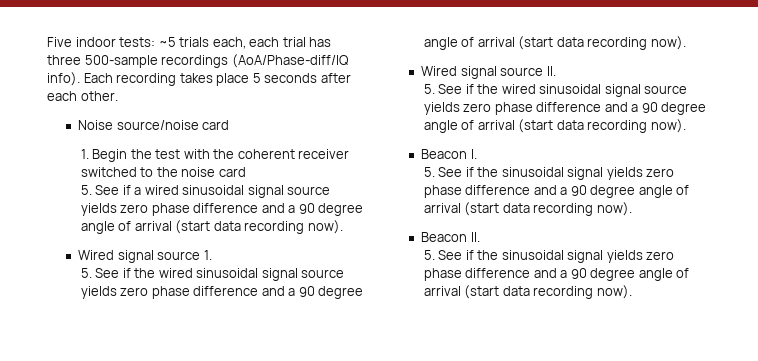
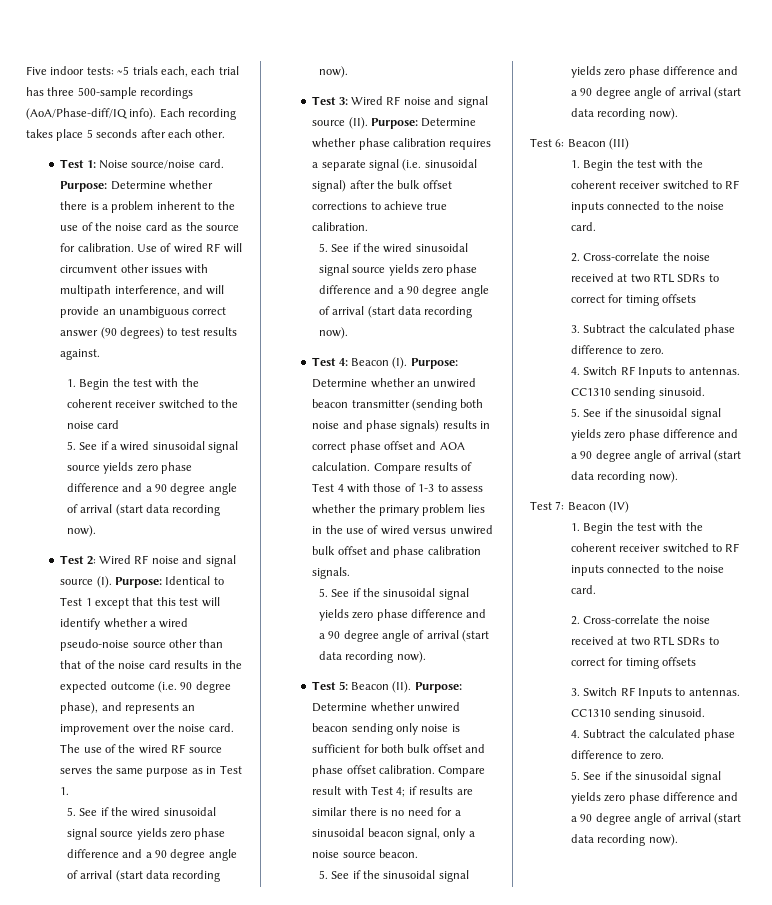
- Noise source/noise card
+ Test 1: Noise source/noise card. Purpose: Determine whether there is a problem inherent to the use of the noise card as the source for calibration. Use of wired RF will circumvent other issues with multipath interference, and will provide an unambiguous correct answer (90 degrees) to test results against.
- Wired signal source 1.
+ Test 2: Wired RF noise and signal source (I). Purpose: Identical to Test 1 except that this test will identify whether a wired pseudo-noise source other than that of the noise card results in the expected outcome (i.e. 90 degree phase), and represents an improvement over the noise card. The use of the wired RF source serves the same purpose as in Test 1.
- Wired signal source II.
+ Test 3: Wired RF noise and signal source (II). Purpose: Determine whether phase calibration requires a separate signal (i.e. sinusoidal signal) after the bulk offset corrections to achieve true calibration.
- Beacon I.
+ Test 4: Beacon (I). Purpose: Determine whether an unwired beacon transmitter (sending both noise and phase signals) results in correct phase offset and AOA calculation. Compare results of Test 4 with those of 1-3 to assess whether the primary problem lies in the use of wired versus unwired bulk offset and phase calibration signals.
- Beacon II.
+ Test 5: Beacon (II). Purpose: Determine whether unwired beacon sending only noise is sufficient for both bulk offset and phase offset calibration. Compare result with Test 4; if results are similar there is no need for a sinusoidal beacon signal, only a noise source beacon.
+ Test 6: Beacon (III)
+ 1. Begin the test with the coherent receiver switched to RF inputs connected to the noise card.
+ 2. Cross-correlate the noise received at two RTL SDRs to correct for timing offsets
+ 3. Subtract the calculated phase difference to zero.
+ 4. Switch RF Inputs to antennas. CC1310 sending sinusoid.
+ 5. See if the sinusoidal signal yields zero phase difference and a 90 degree angle of arrival (start data recording now).
+ Test 7: Beacon (IV)
+ 1. Begin the test with the coherent receiver switched to RF inputs connected to the noise card.
+ 2. Cross-correlate the noise received at two RTL SDRs to correct for timing offsets
+ 3. Switch RF Inputs to antennas. CC1310 sending sinusoid.
+ 4. Subtract the calculated phase difference to zero.
+ 5. See if the sinusoidal signal yields zero phase difference and a 90 degree angle of arrival (start data recording now).

